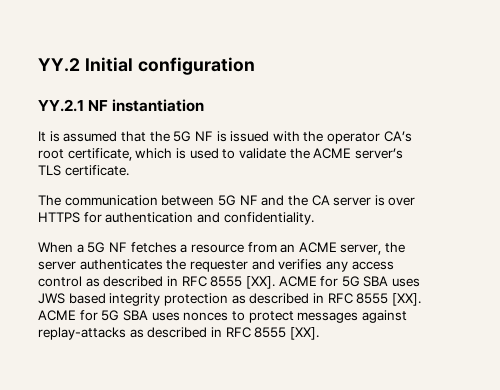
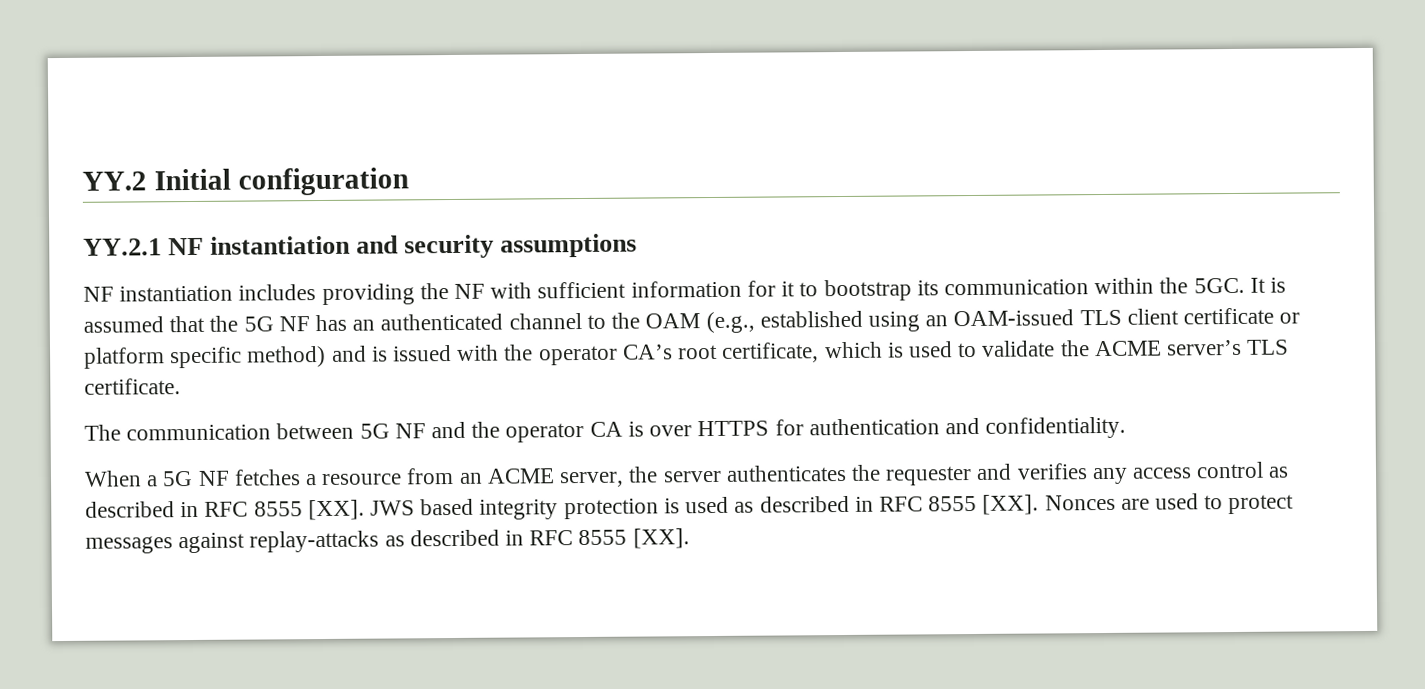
- YY.2.1 NF instantiation
- It is assumed that the 5G NF is issued with the operator CA’s root certificate, which is used to validate the ACME server’s TLS certificate.
+ YY.2.1 NF instantiation and security assumptions
+ NF instantiation includes providing the NF with sufficient information for it to bootstrap its communication within the 5GC. It is assumed that the 5G NF has an authenticated channel to the OAM (e.g., established using an OAM-issued TLS client certificate or platform specific method) and is issued with the operator CA’s root certificate, which is used to validate the ACME server’s TLS certificate.
- The communication between 5G NF and the CA server is over HTTPS for authentication and confidentiality.
+ The communication between 5G NF and the operator CA is over HTTPS for authentication and confidentiality.
- When a 5G NF fetches a resource from an ACME server, the server authenticates the requester and verifies any access control as described in RFC 8555 [XX]. ACME for 5G SBA uses JWS based integrity protection as described in RFC 8555 [XX]. ACME for 5G SBA uses nonces to protect messages against replay-attacks as described in RFC 8555 [XX].
+ When a 5G NF fetches a resource from an ACME server, the server authenticates the requester and verifies any access control as described in RFC 8555 [XX]. JWS based integrity protection is used as described in RFC 8555 [XX]. Nonces are used to protect messages against replay-attacks as described in RFC 8555 [XX].

